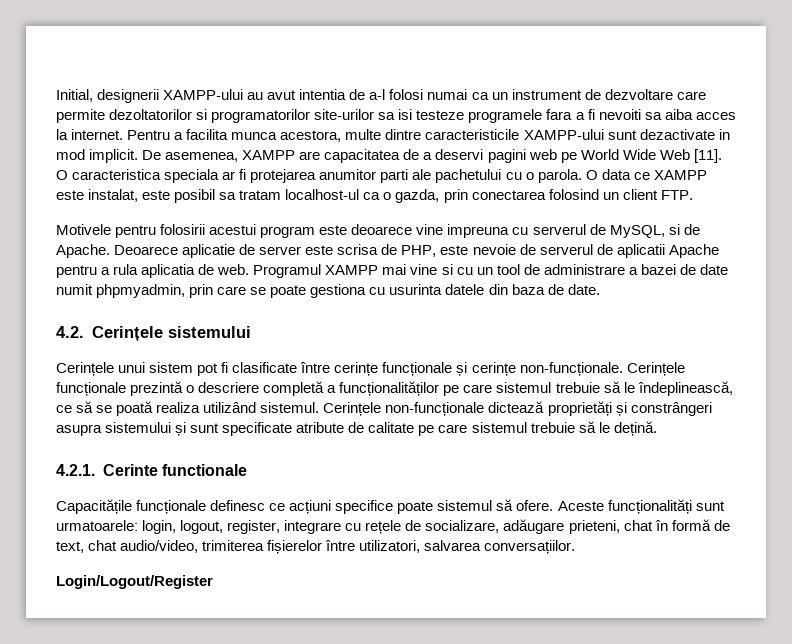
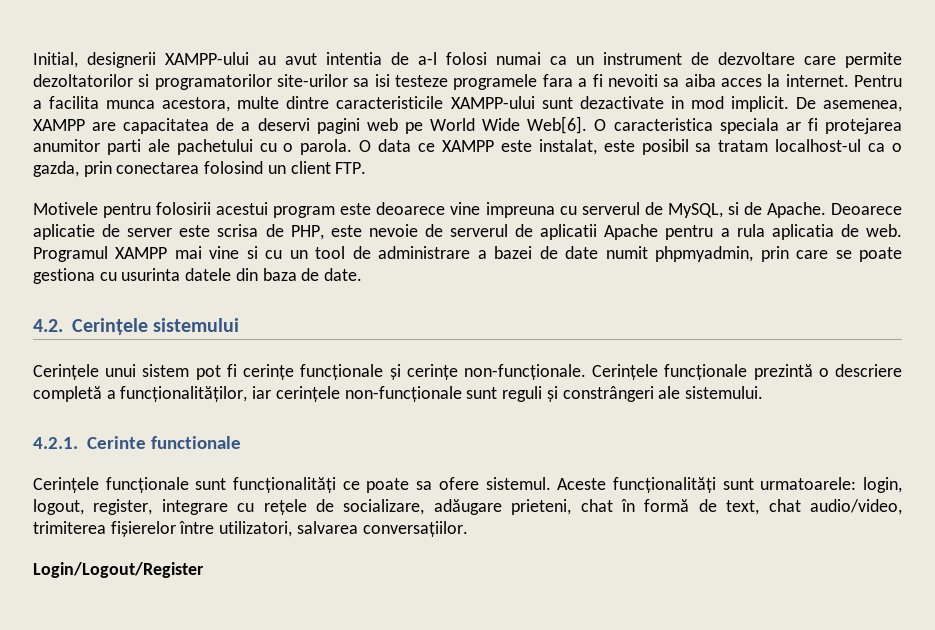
- De asemenea, XAMPP are capacitatea de a deservi pagini web pe World Wide Web [11].
+ De asemenea, XAMPP are capacitatea de a deservi pagini web pe World Wide Web[6].
- Cerințele unui sistem pot fi clasificate între cerințe funcționale și cerințe non-funcționale.
+ Cerințele unui sistem pot fi cerințe funcționale și cerințe non-funcționale.
- Cerințele funcționale prezintă o descriere completă a funcționalităților pe care sistemul trebuie să le îndeplinească, ce să se poată realiza utilizând sistemul. Cerințele non-funcționale dictează proprietăți și constrângeri asupra sistemului și sunt specificate atribute de calitate pe care sistemul trebuie să le dețină.
+ Cerințele funcționale prezintă o descriere completă a funcționalităților, iar cerințele non-funcționale sunt reguli și constrângeri ale sistemului.
  4.2.1. Cerinte functionale
- Capacitățile funcționale definesc ce acțiuni specifice poate sistemul să ofere.
+ Cerințele funcționale sunt funcționalități ce poate sa ofere sistemul.

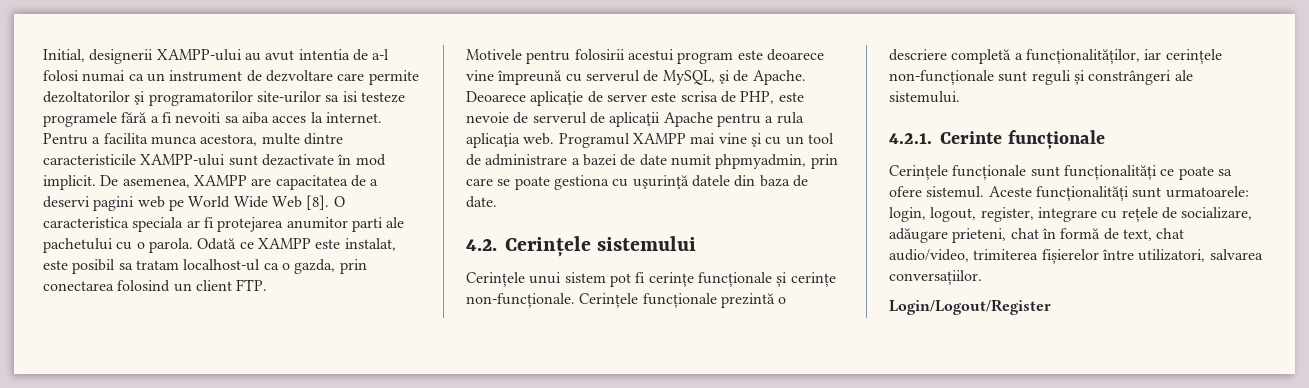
- Initial, designerii XAMPP-ului au avut intentia de a-l folosi numai ca un instrument de dezvoltare care permite dezoltatorilor si programatorilor site-urilor sa isi testeze programele fara a fi nevoiti sa aiba acces la internet.
+ Initial, designerii XAMPP-ului au avut intentia de a-l folosi numai ca un instrument de dezvoltare care permite dezoltatorilor şi programatorilor site-urilor sa isi testeze programele fără a fi nevoiti sa aiba acces la internet.
- Pentru a facilita munca acestora, multe dintre caracteristicile XAMPP-ului sunt dezactivate in mod implicit.
+ Pentru a facilita munca acestora, multe dintre caracteristicile XAMPP-ului sunt dezactivate în mod implicit.
- De asemenea, XAMPP are capacitatea de a deservi pagini web pe World Wide Web[6].
+ De asemenea, XAMPP are capacitatea de a deservi pagini web pe World Wide Web [8].
- O data ce XAMPP este instalat, este posibil sa tratam localhost-ul ca o gazda, prin conectarea folosind un client FTP.
+ Odată ce XAMPP este instalat, este posibil sa tratam localhost-ul ca o gazda, prin conectarea folosind un client FTP.
- Motivele pentru folosirii acestui program este deoarece vine impreuna cu serverul de MySQL, si de Apache.
+ Motivele pentru folosirii acestui program este deoarece vine împreună cu serverul de MySQL, şi de Apache.
- Deoarece aplicatie de server este scrisa de PHP, este nevoie de serverul de aplicatii Apache pentru a rula aplicatia de web.
+ Deoarece aplicaţie de server este scrisa de PHP, este nevoie de serverul de aplicaţii Apache pentru a rula aplicaţia web.
- Programul XAMPP mai vine si cu un tool de administrare a bazei de date numit phpmyadmin, prin care se poate gestiona cu usurinta datele din baza de date.
+ Programul XAMPP mai vine şi cu un tool de administrare a bazei de date numit phpmyadmin, prin care se poate gestiona cu uşurinţă datele din baza de date.
- 4.2.1. Cerinte functionale
+ 4.2.1. Cerinte funcționale

